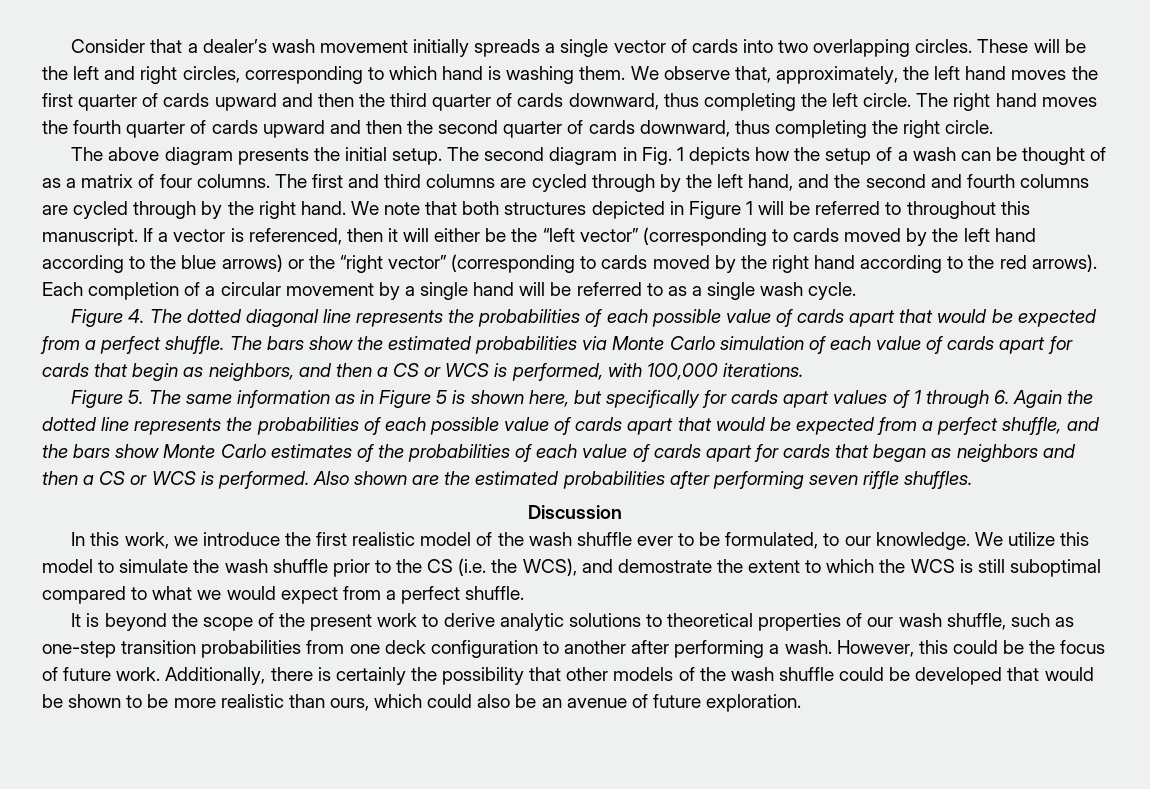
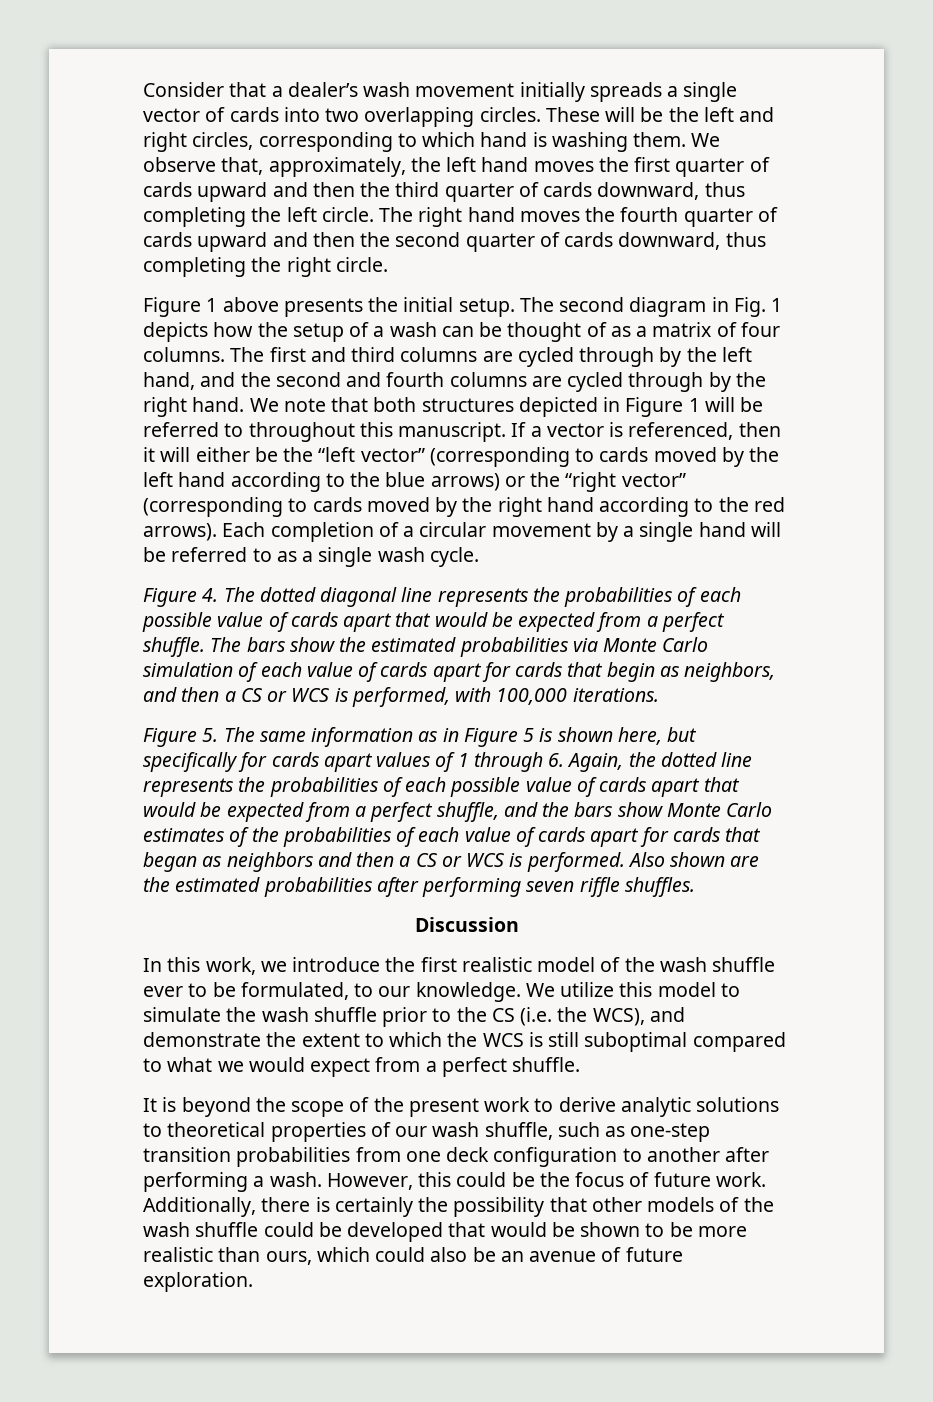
- The above diagram presents the initial setup.
+ Figure 1 above presents the initial setup.
- Figure 5. The same information as in Figure 5 is shown here, but specifically for cards apart values of 1 through 6. Again the dotted line represents the probabilities of each possible value of cards apart that would be expected from a perfect shuffle, and the bars show Monte Carlo estimates of the probabilities of each value of cards apart for cards that began as neighbors and then a CS or WCS is performed.
+ Figure 5. The same information as in Figure 5 is shown here, but specifically for cards apart values of 1 through 6. Again, the dotted line represents the probabilities of each possible value of cards apart that would be expected from a perfect shuffle, and the bars show Monte Carlo estimates of the probabilities of each value of cards apart for cards that began as neighbors and then a CS or WCS is performed.
- We utilize this model to simulate the wash shuffle prior to the CS (i.e. the WCS), and demostrate the extent to which the WCS is still suboptimal compared to what we would expect from a perfect shuffle.
+ We utilize this model to simulate the wash shuffle prior to the CS (i.e. the WCS), and demonstrate the extent to which the WCS is still suboptimal compared to what we would expect from a perfect shuffle.

